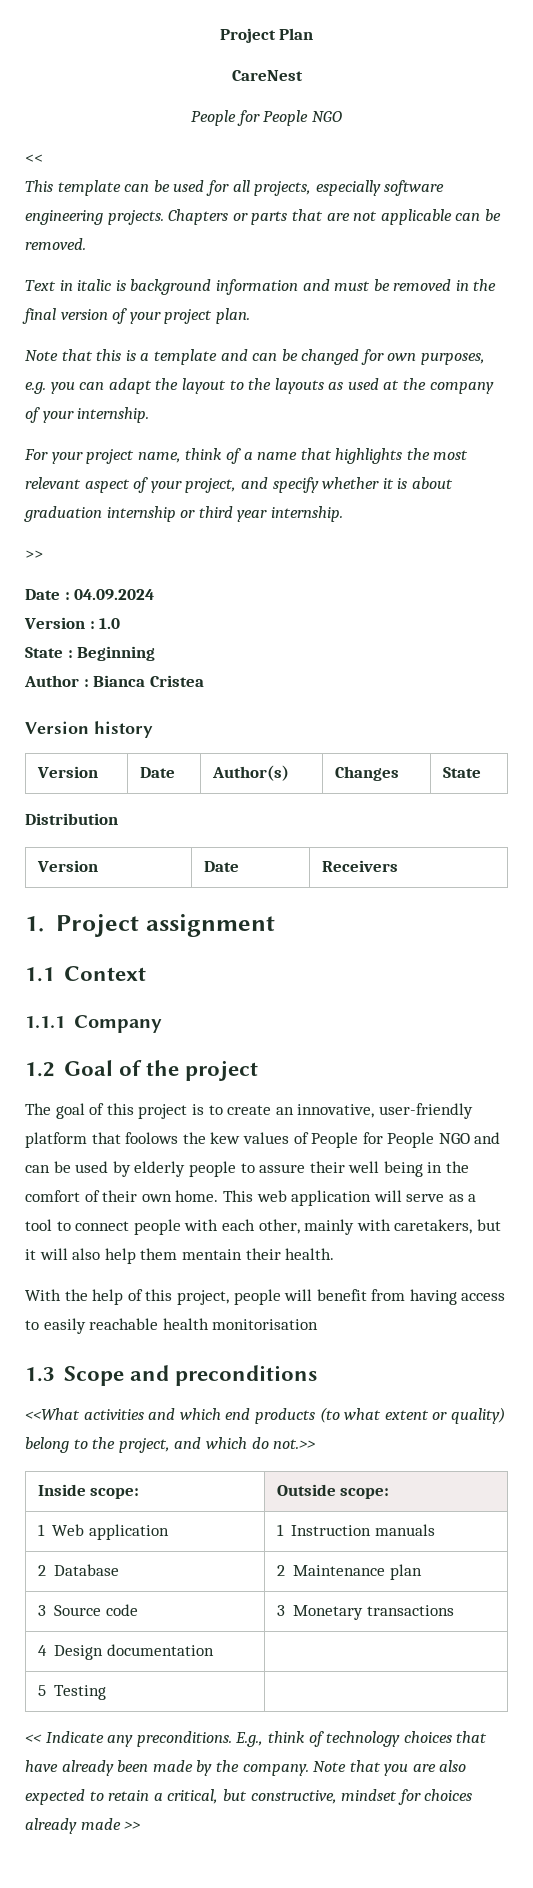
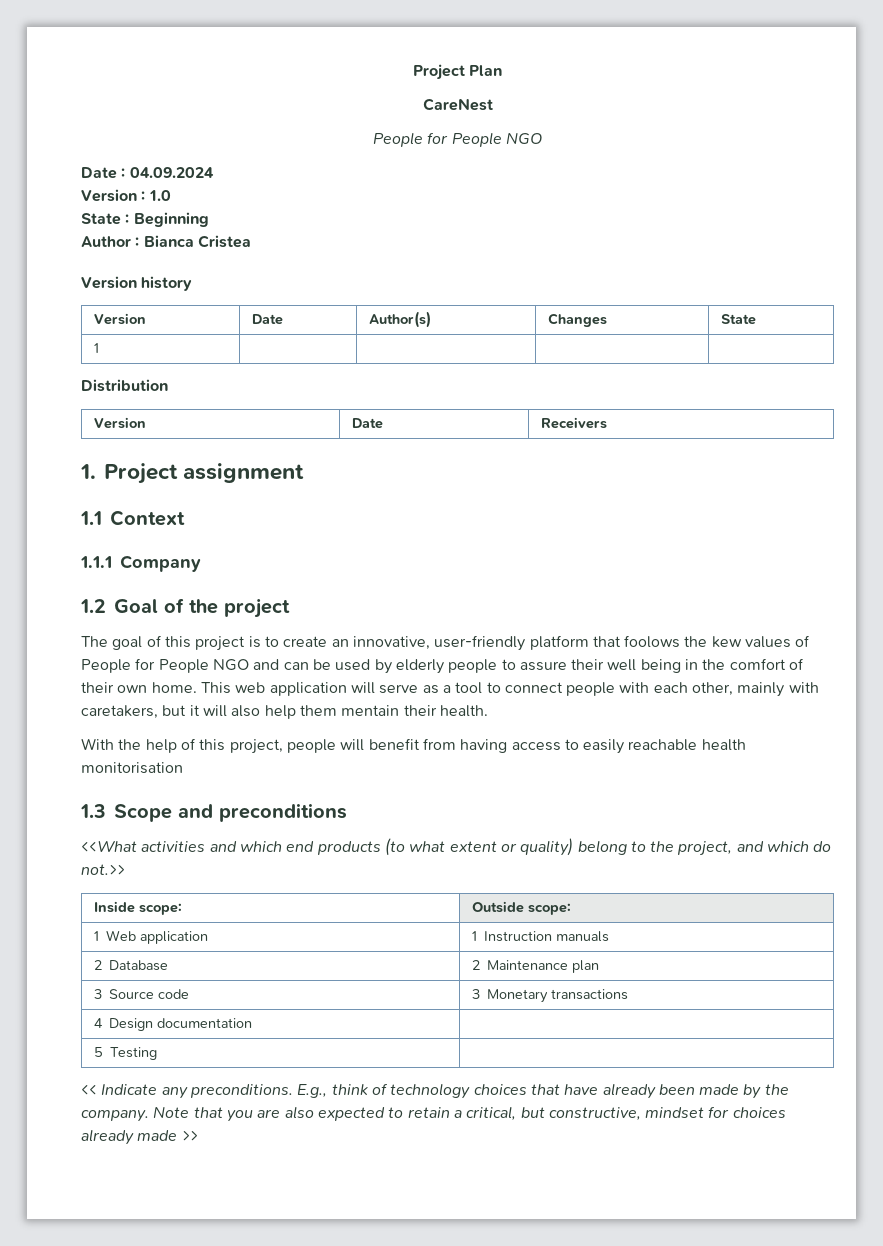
  CareNest
  People for People NGO
- <<
- This template can be used for all projects, especially software engineering projects. Chapters or parts that are not applicable can be removed.
- Text in italic is background information and must be removed in the final version of your project plan.
- Note that this is a template and can be changed for own purposes, e.g. you can adapt the layout to the layouts as used at the company of your internship.
- For your project name, think of a name that highlights the most relevant aspect of your project, and specify whether it is about graduation internship or third year internship.
- >>
+ 1 | | | |

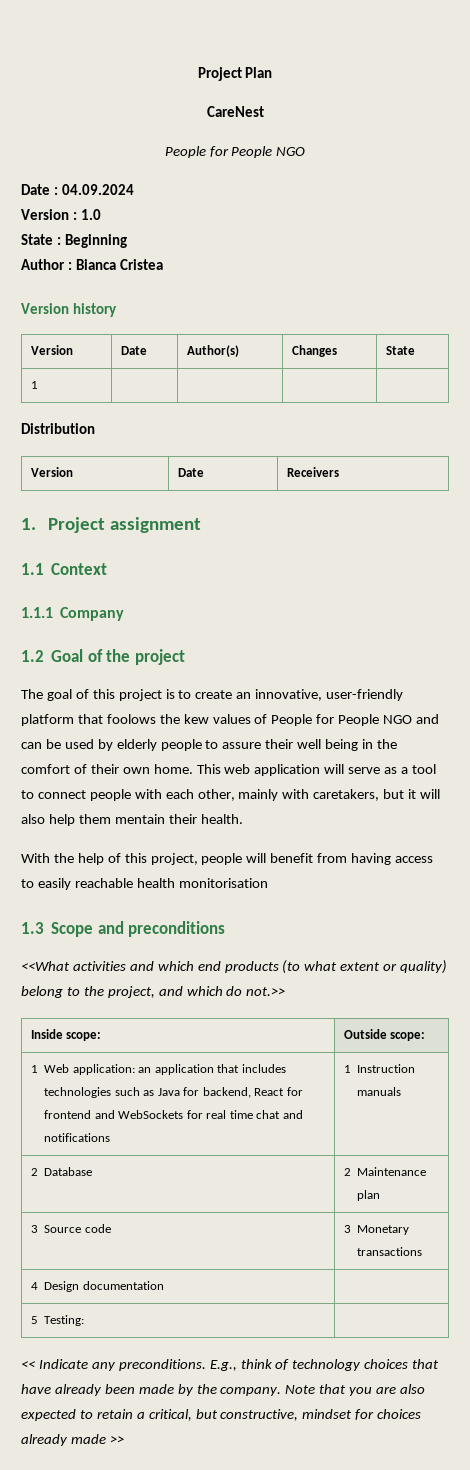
- 1 Web application | 1 Instruction manuals
+ 1 Web application: an application that includes technologies such as Java for backend, React for frontend and WebSockets for real time chat and notifications | 1 Instruction manuals
- 5 Testing |
+ 5 Testing: |

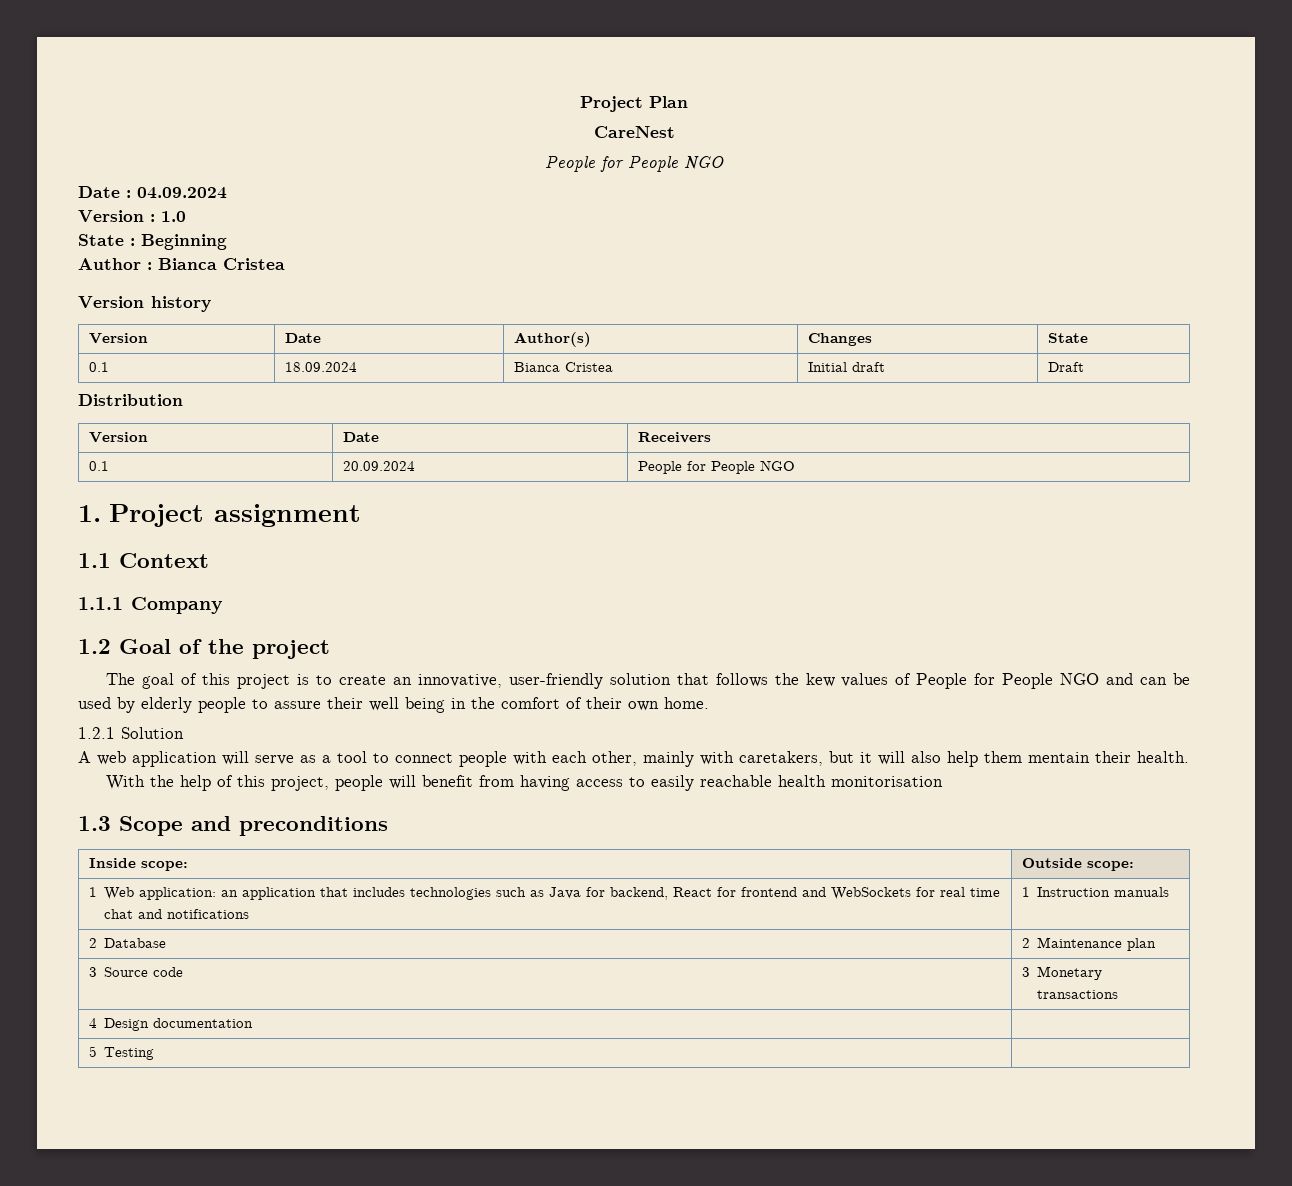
- 1 | | | |
+ 0.1 | 18.09.2024 | Bianca Cristea | Initial draft | Draft
  Distribution
  Version | Date | Receivers
+ 0.1 | 20.09.2024 | People for People NGO
- The goal of this project is to create an innovative, user-friendly platform that foolows the kew values of People for People NGO and can be used by elderly people to assure their well being in the comfort of their own home. This web application will serve as a tool to connect people with each other, mainly with caretakers, but it will also help them mentain their health.
+ The goal of this project is to create an innovative, user-friendly solution that follows the kew values of People for People NGO and can be used by elderly people to assure their well being in the comfort of their own home.
+ 1.2.1 Solution
+ A web application will serve as a tool to connect people with each other, mainly with caretakers, but it will also help them mentain their health.
- <<What activities and which end products (to what extent or quality) belong to the project, and which do not.>>
- 5 Testing: |
- << Indicate any preconditions. E.g., think of technology choices that have already been made by the company. Note that you are also expected to retain a critical, but constructive, mindset for choices already made >>
+ 5 Testing |

